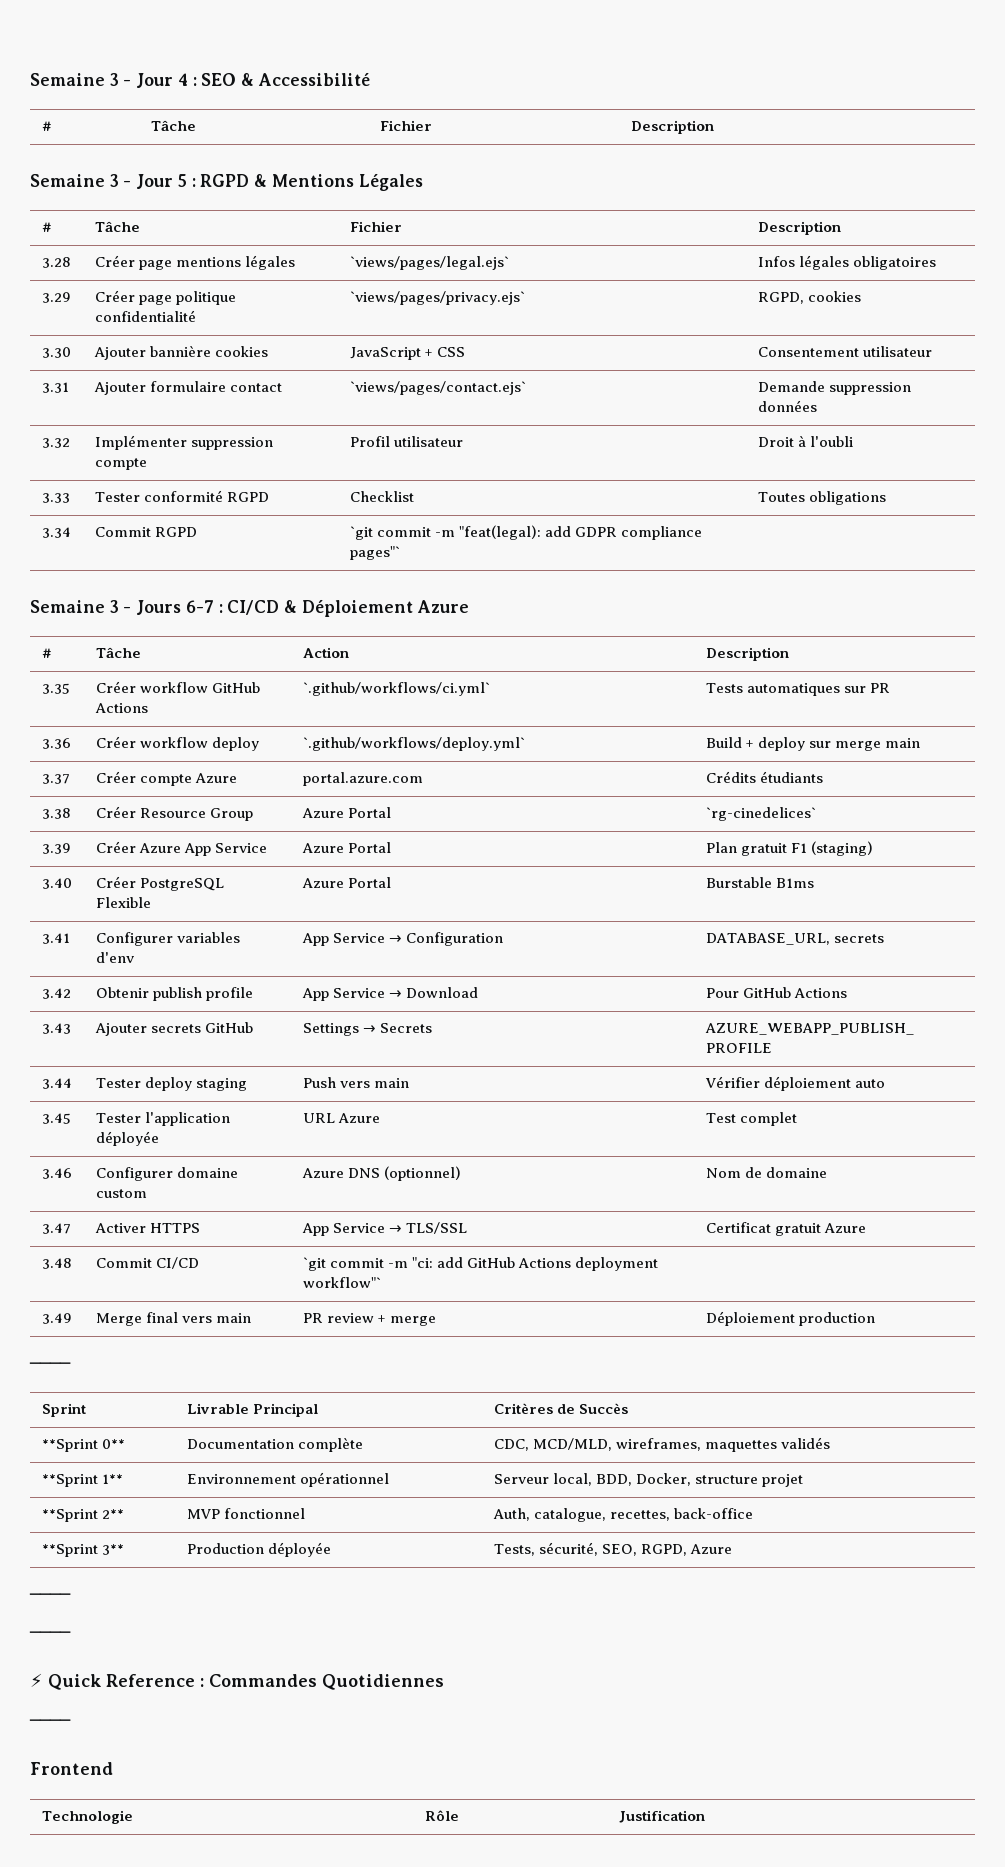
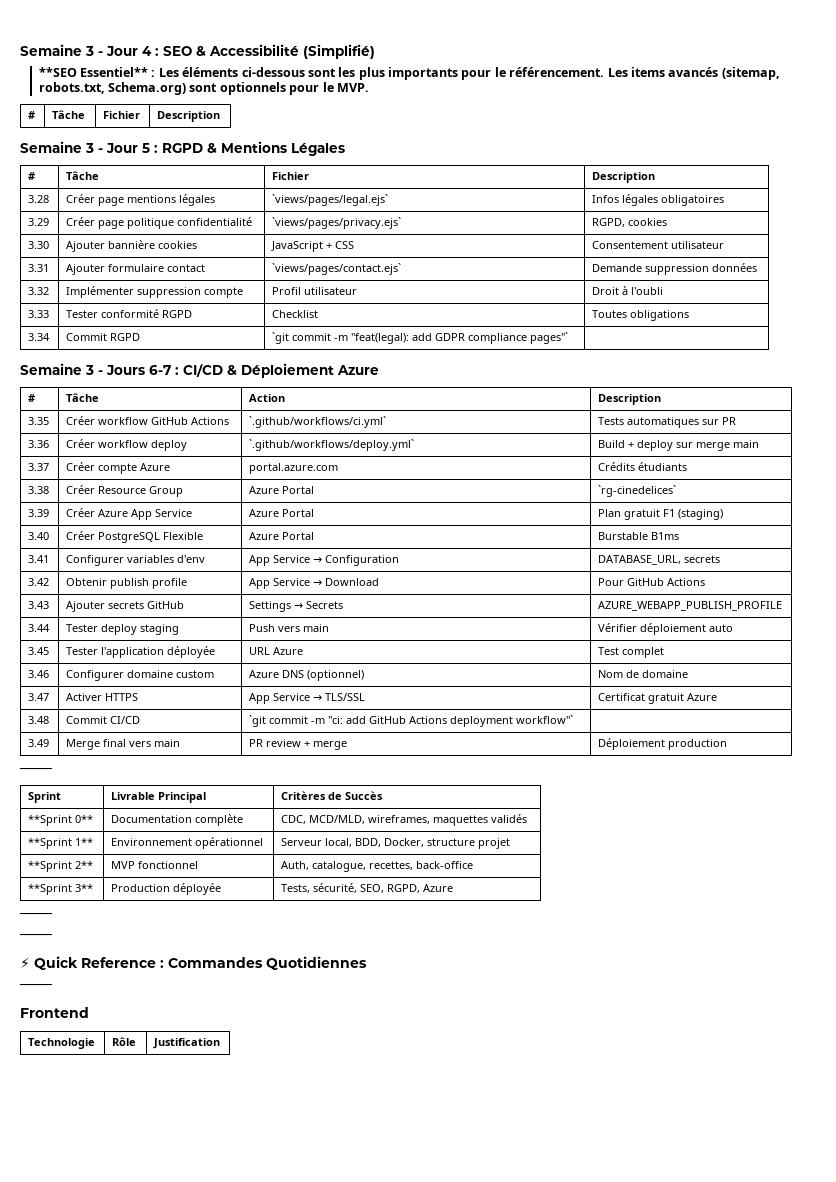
- Semaine 3 - Jour 4 : SEO & Accessibilité
+ Semaine 3 - Jour 4 : SEO & Accessibilité (Simplifié)
+ **SEO Essentiel** : Les éléments ci-dessous sont les plus importants pour le référencement. Les items avancés (sitemap, robots.txt, Schema.org) sont optionnels pour le MVP.

